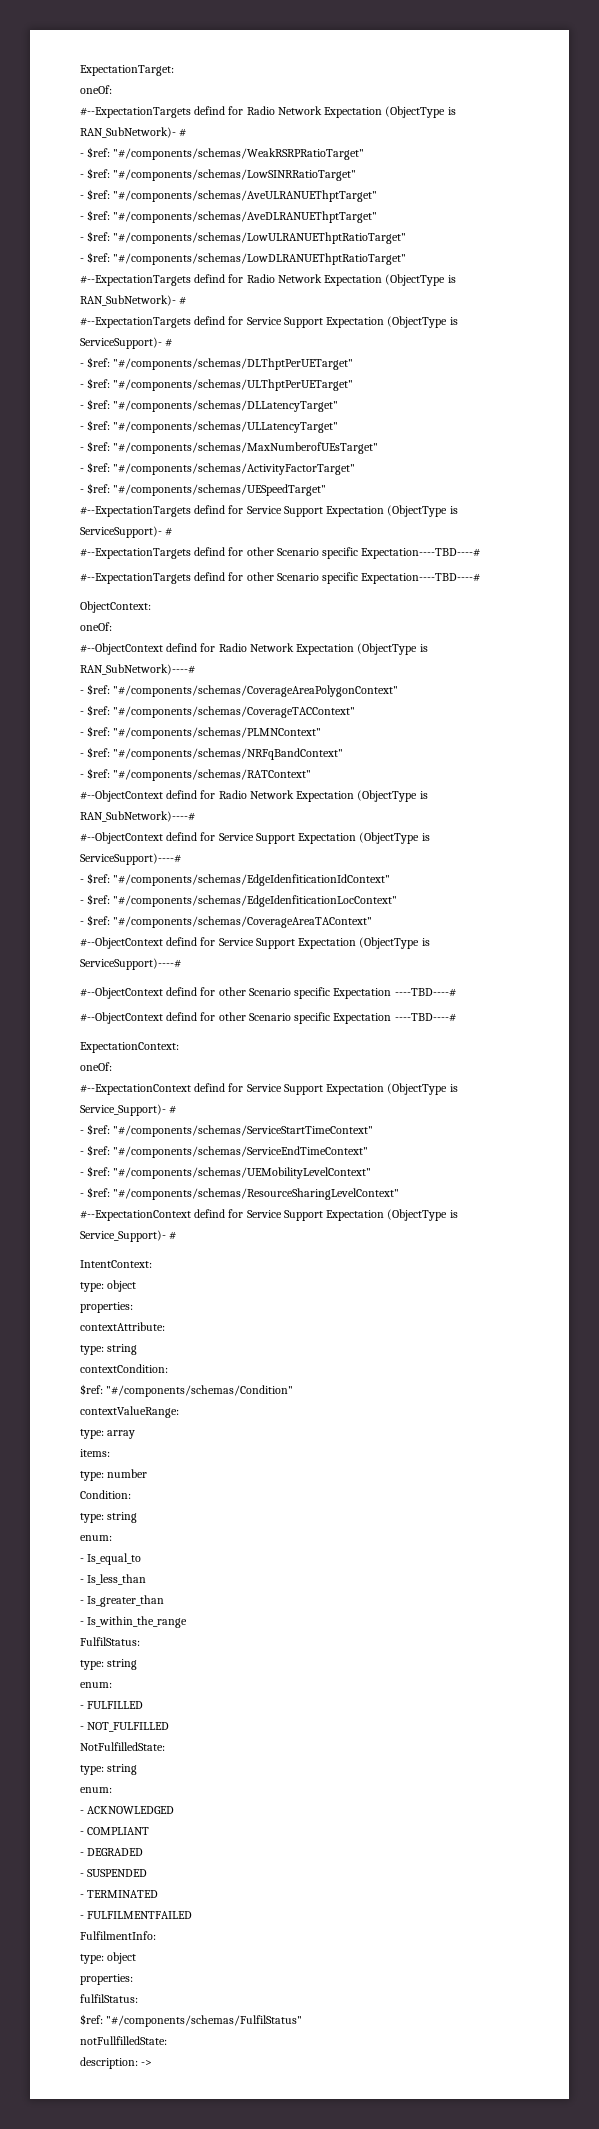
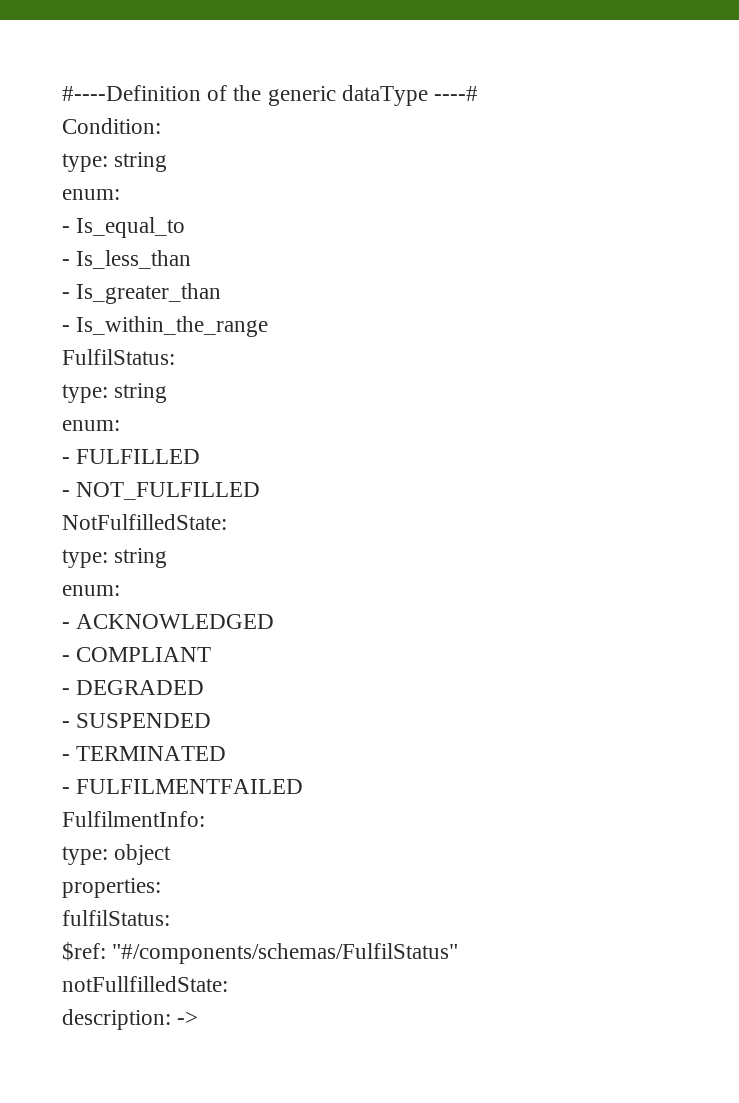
- ExpectationTarget:
- oneOf:
- #--ExpectationTargets defind for Radio Network Expectation (ObjectType is RAN_SubNetwork)- #
- - $ref: "#/components/schemas/WeakRSRPRatioTarget"
- - $ref: "#/components/schemas/LowSINRRatioTarget"
- - $ref: "#/components/schemas/AveULRANUEThptTarget"
- - $ref: "#/components/schemas/AveDLRANUEThptTarget"
- - $ref: "#/components/schemas/LowULRANUEThptRatioTarget"
- - $ref: "#/components/schemas/LowDLRANUEThptRatioTarget"
- #--ExpectationTargets defind for Radio Network Expectation (ObjectType is RAN_SubNetwork)- #
- #--ExpectationTargets defind for Service Support Expectation (ObjectType is ServiceSupport)- #
- - $ref: "#/components/schemas/DLThptPerUETarget"
- - $ref: "#/components/schemas/ULThptPerUETarget"
- - $ref: "#/components/schemas/DLLatencyTarget"
- - $ref: "#/components/schemas/ULLatencyTarget"
- - $ref: "#/components/schemas/MaxNumberofUEsTarget"
- - $ref: "#/components/schemas/ActivityFactorTarget"
- - $ref: "#/components/schemas/UESpeedTarget"
- #--ExpectationTargets defind for Service Support Expectation (ObjectType is ServiceSupport)- #
- #--ExpectationTargets defind for other Scenario specific Expectation----TBD----#
- #--ExpectationTargets defind for other Scenario specific Expectation----TBD----#
- ObjectContext:
- oneOf:
- #--ObjectContext defind for Radio Network Expectation (ObjectType is RAN_SubNetwork)----#
- - $ref: "#/components/schemas/CoverageAreaPolygonContext"
- - $ref: "#/components/schemas/CoverageTACContext"
- - $ref: "#/components/schemas/PLMNContext"
- - $ref: "#/components/schemas/NRFqBandContext"
- - $ref: "#/components/schemas/RATContext"
- #--ObjectContext defind for Radio Network Expectation (ObjectType is RAN_SubNetwork)----#
- #--ObjectContext defind for Service Support Expectation (ObjectType is ServiceSupport)----#
- - $ref: "#/components/schemas/EdgeIdenfiticationIdContext"
- - $ref: "#/components/schemas/EdgeIdenfiticationLocContext"
- - $ref: "#/components/schemas/CoverageAreaTAContext"
- #--ObjectContext defind for Service Support Expectation (ObjectType is ServiceSupport)----#
- #--ObjectContext defind for other Scenario specific Expectation ----TBD----#
- #--ObjectContext defind for other Scenario specific Expectation ----TBD----#
- ExpectationContext:
- oneOf:
- #--ExpectationContext defind for Service Support Expectation (ObjectType is Service_Support)- #
- - $ref: "#/components/schemas/ServiceStartTimeContext"
- - $ref: "#/components/schemas/ServiceEndTimeContext"
- - $ref: "#/components/schemas/UEMobilityLevelContext"
- - $ref: "#/components/schemas/ResourceSharingLevelContext"
- #--ExpectationContext defind for Service Support Expectation (ObjectType is Service_Support)- #
- IntentContext:
- type: object
- properties:
- contextAttribute:
- type: string
- contextCondition:
- $ref: "#/components/schemas/Condition"
- contextValueRange:
- type: array
- items:
- type: number
+ #----Definition of the generic dataType ----#

